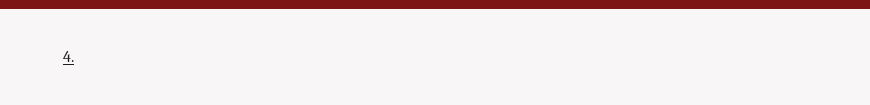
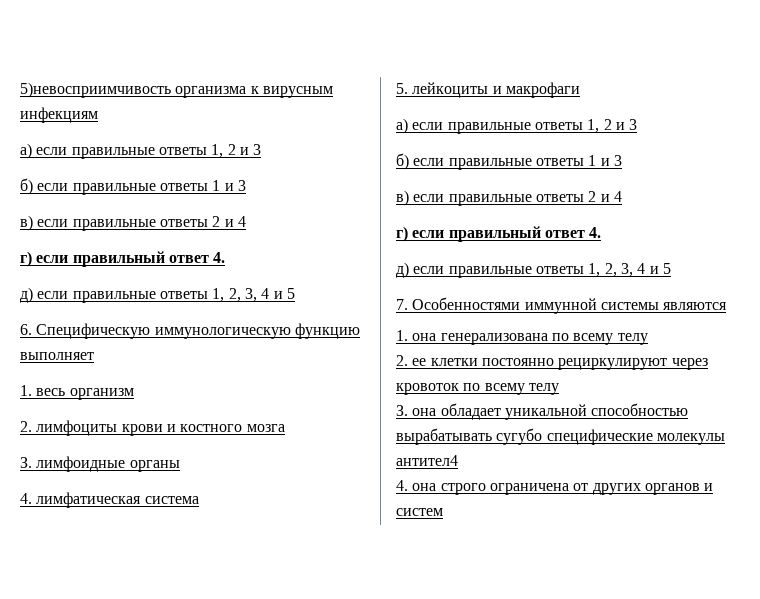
- 4.
+ 5)невосприимчивость организма к вирусным инфекциям
+ а) если правильные ответы 1, 2 и 3
+ б) если правильные ответы 1 и 3
+ в) если правильные ответы 2 и 4
+ г) если правильный ответ 4.
+ д) если правильные ответы 1, 2, 3, 4 и 5
+ 6. Специфическую иммунологическую функцию выполняет
+ 1. весь организм
+ 2. лимфоциты крови и костного мозга
+ З. лимфоидные органы
+ 4. лимфатическая система
+ 5. лейкоциты и макрофаги
+ а) если правильные ответы 1, 2 и 3
+ б) если правильные ответы 1 и 3
+ в) если правильные ответы 2 и 4
+ г) если правильный ответ 4.
+ д) если правильные ответы 1, 2, 3, 4 и 5
+ 7. Особенностями иммунной системы являются
+ 1. она генерализована по всему телу
+ 2. ее клетки постоянно рециркулируют через кровоток по всему телу
+ З. она обладает уникальной способностью вырабатывать сугубо специфические молекулы антител4
+ 4. она строго ограничена от других органов и систем

